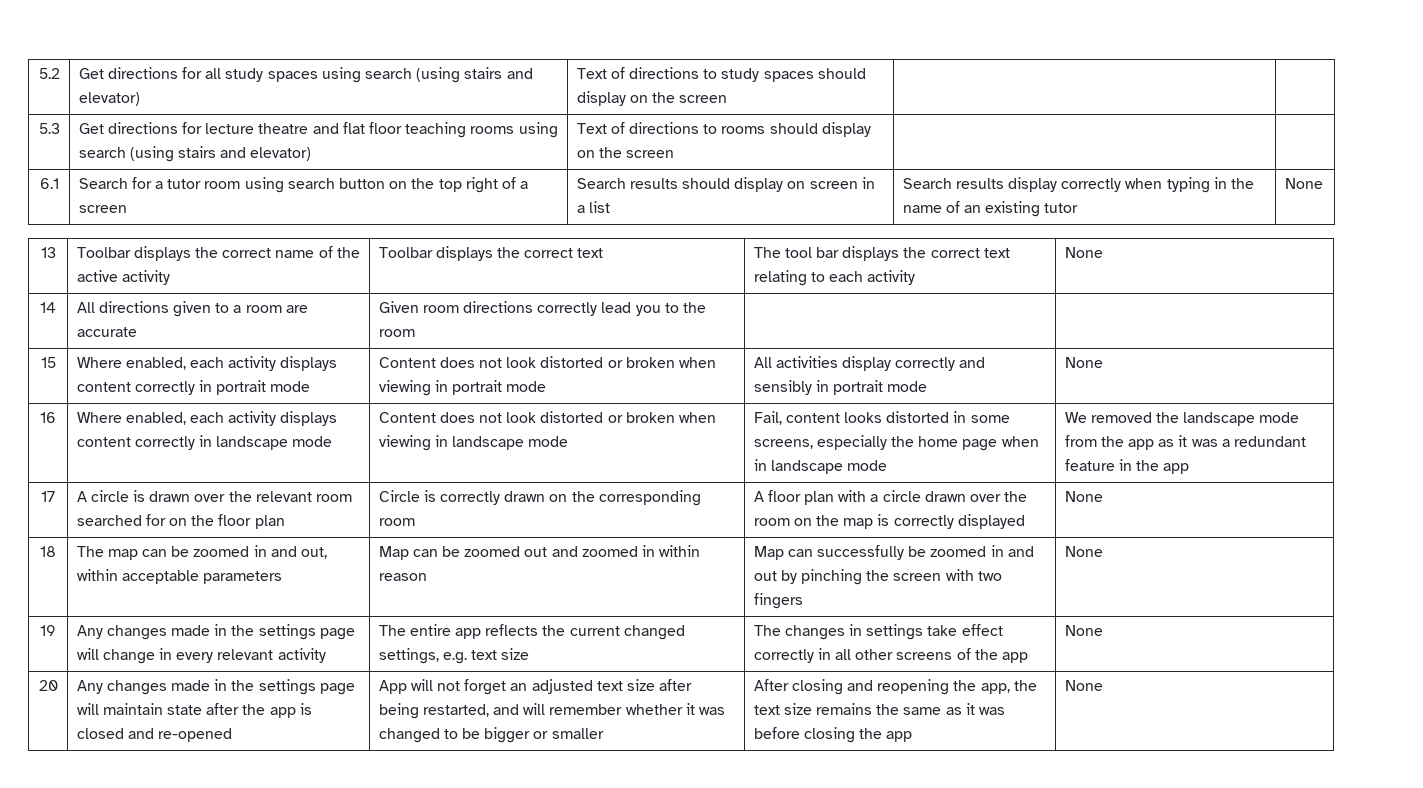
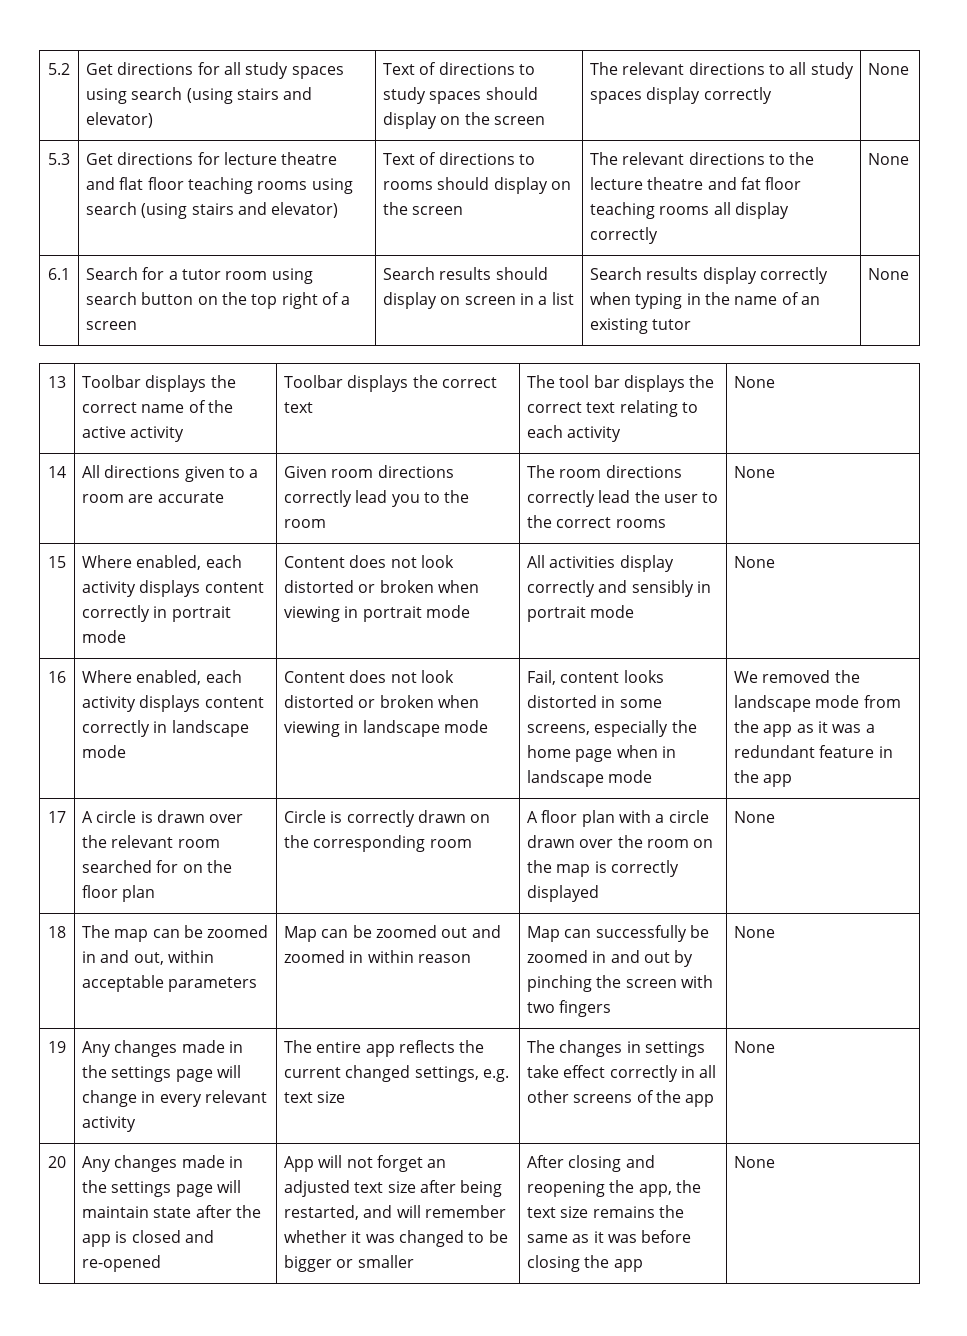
- 5.2 | Get directions for all study spaces using search (using stairs and elevator) | Text of directions to study spaces should display on the screen | |
+ 5.2 | Get directions for all study spaces using search (using stairs and elevator) | Text of directions to study spaces should display on the screen | The relevant directions to all study spaces display correctly | None
+ The relevant directions to the lecture theatre and fat floor teaching rooms all display correctly | None
- 14 | All directions given to a room are accurate | Given room directions correctly lead you to the room | |
+ 14 | All directions given to a room are accurate | Given room directions correctly lead you to the room | The room directions correctly lead the user to the correct rooms | None

